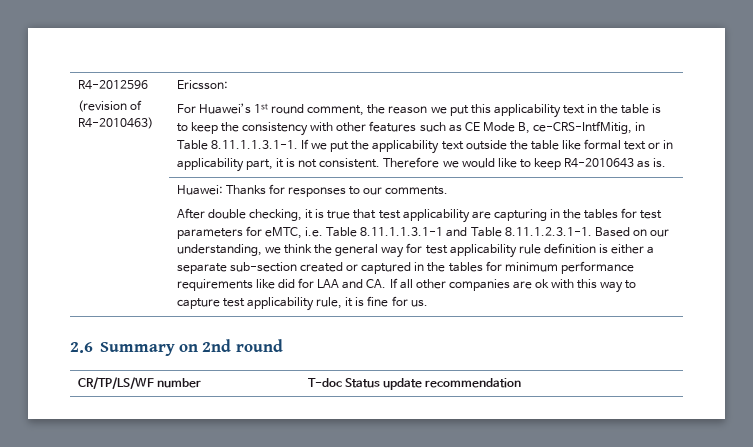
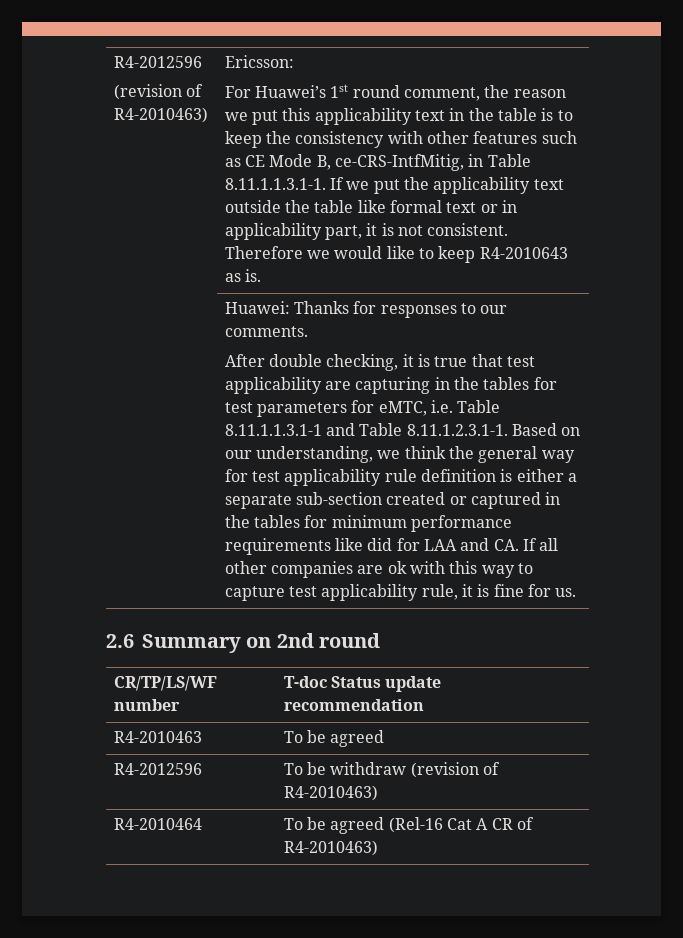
+ R4-2010463 | To be agreed
+ R4-2012596 | To be withdraw (revision of R4-2010463)
+ R4-2010464 | To be agreed (Rel-16 Cat A CR of R4-2010463)

